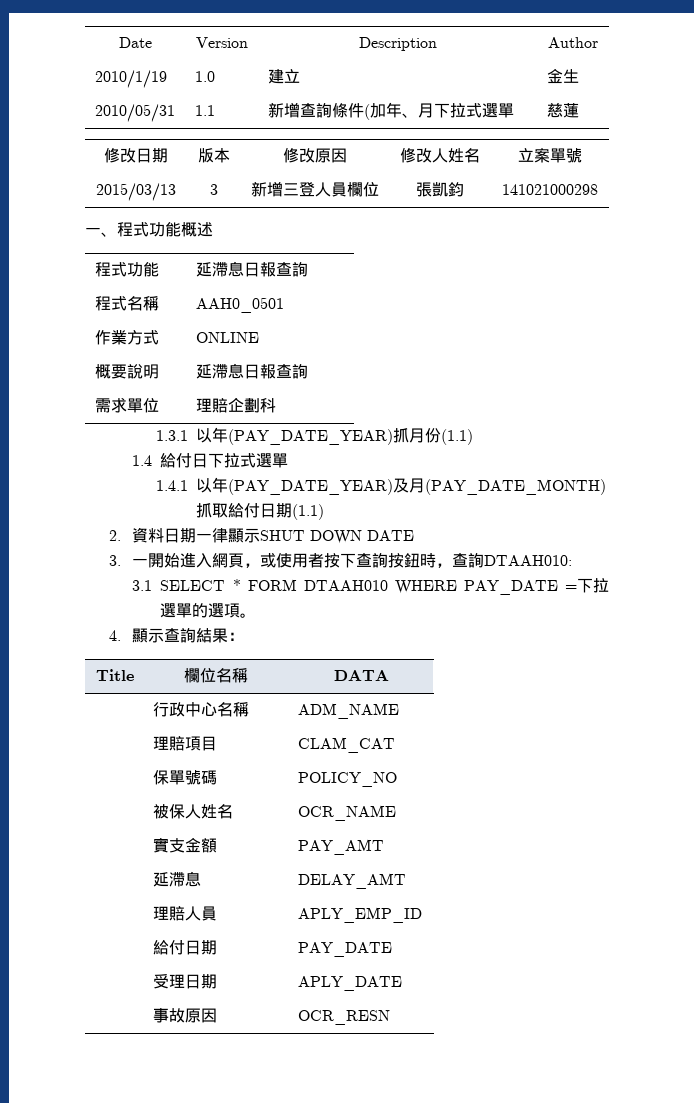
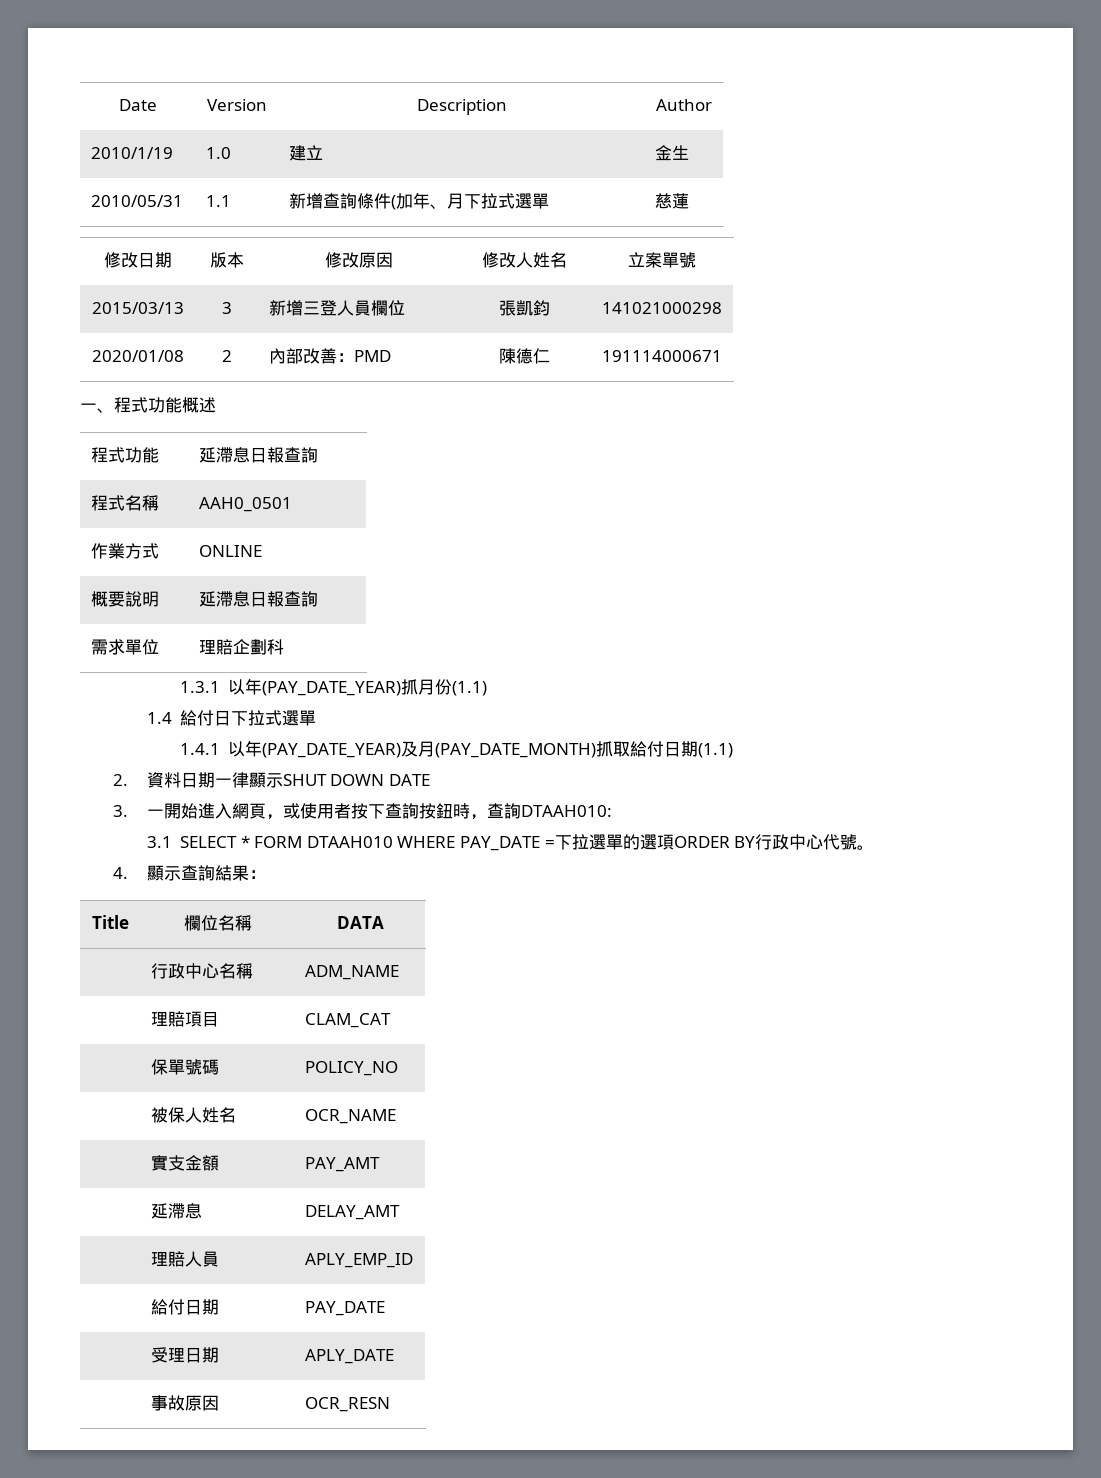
+ 2020/01/08 | 2 | 內部改善：PMD | 陳德仁 | 191114000671
- 3.1 SELECT * FORM DTAAH010 WHERE PAY_DATE =下拉選單的選項。
+ 3.1 SELECT * FORM DTAAH010 WHERE PAY_DATE =下拉選單的選項ORDER BY行政中心代號。

